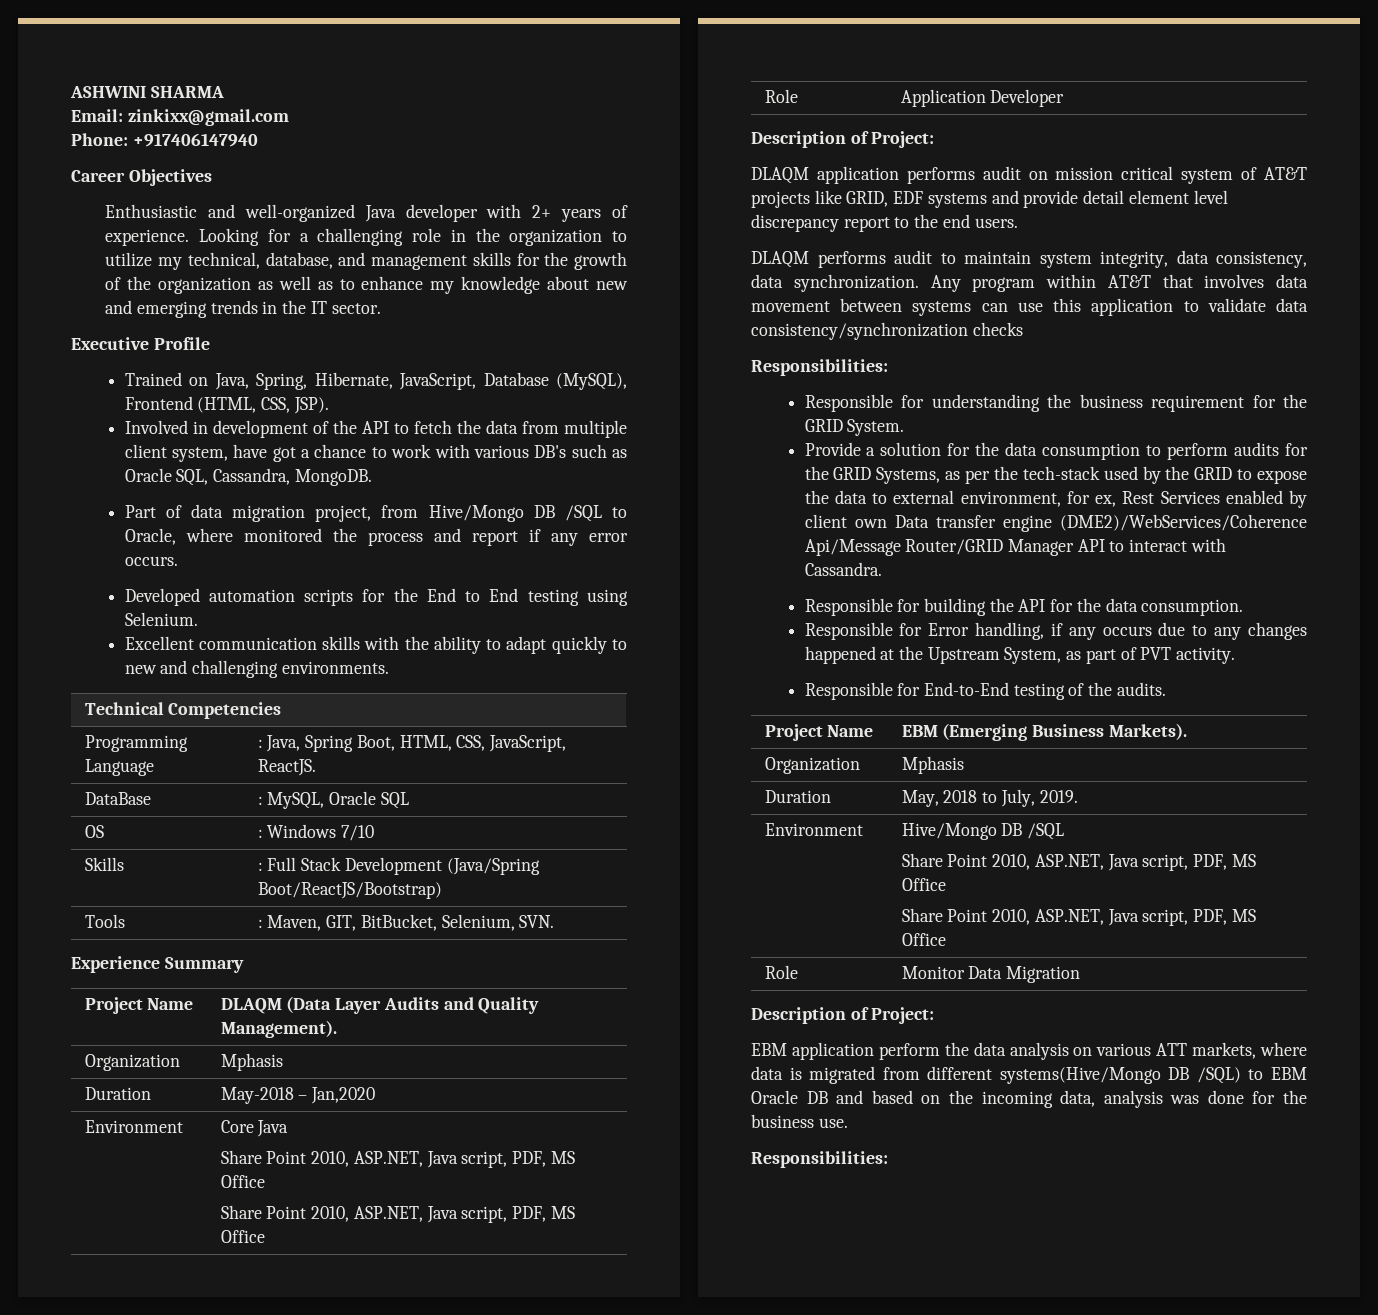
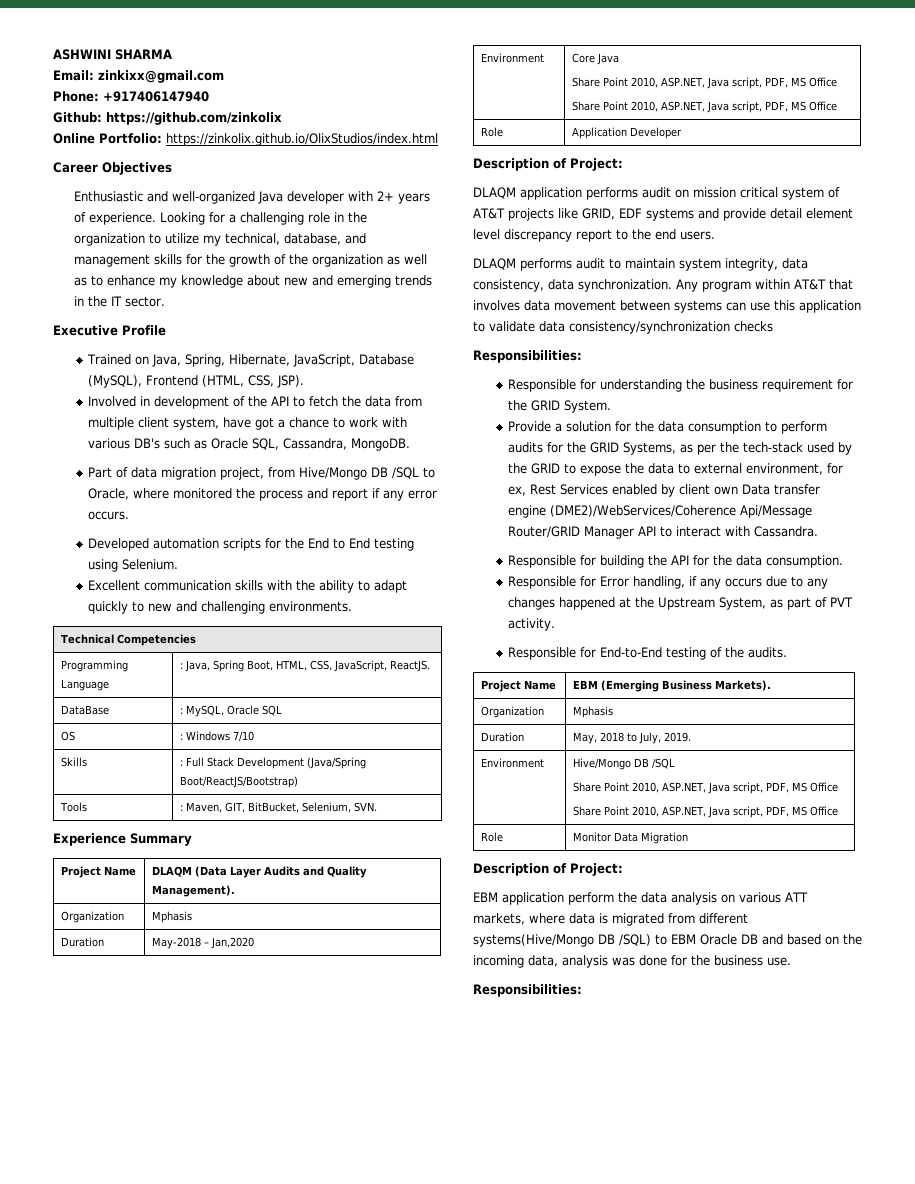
+ Github: https://github.com/zinkolix
+ Online Portfolio: https://zinkolix.github.io/OlixStudios/index.html

